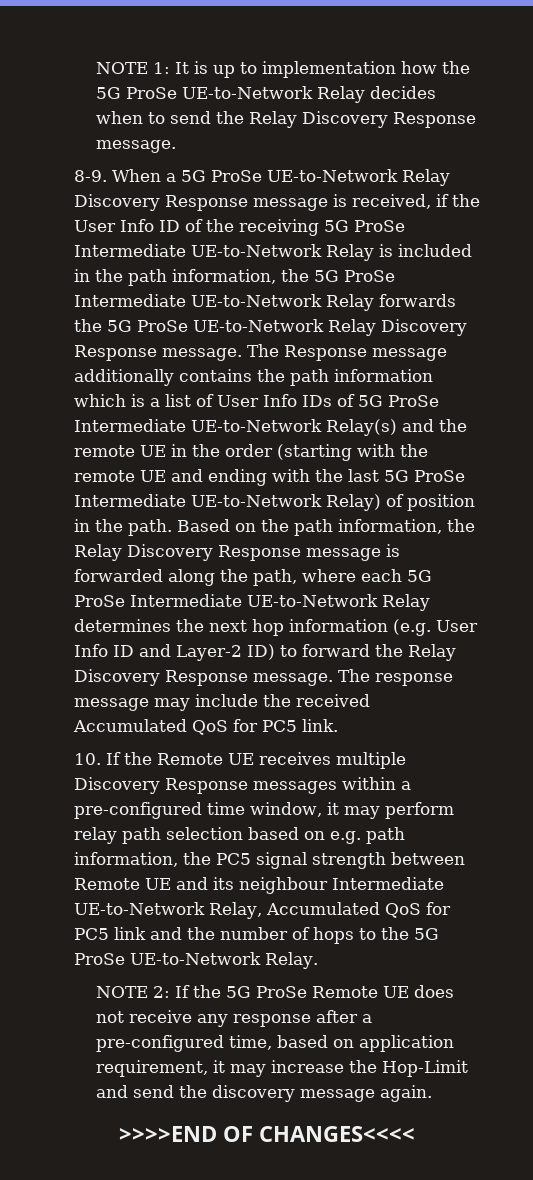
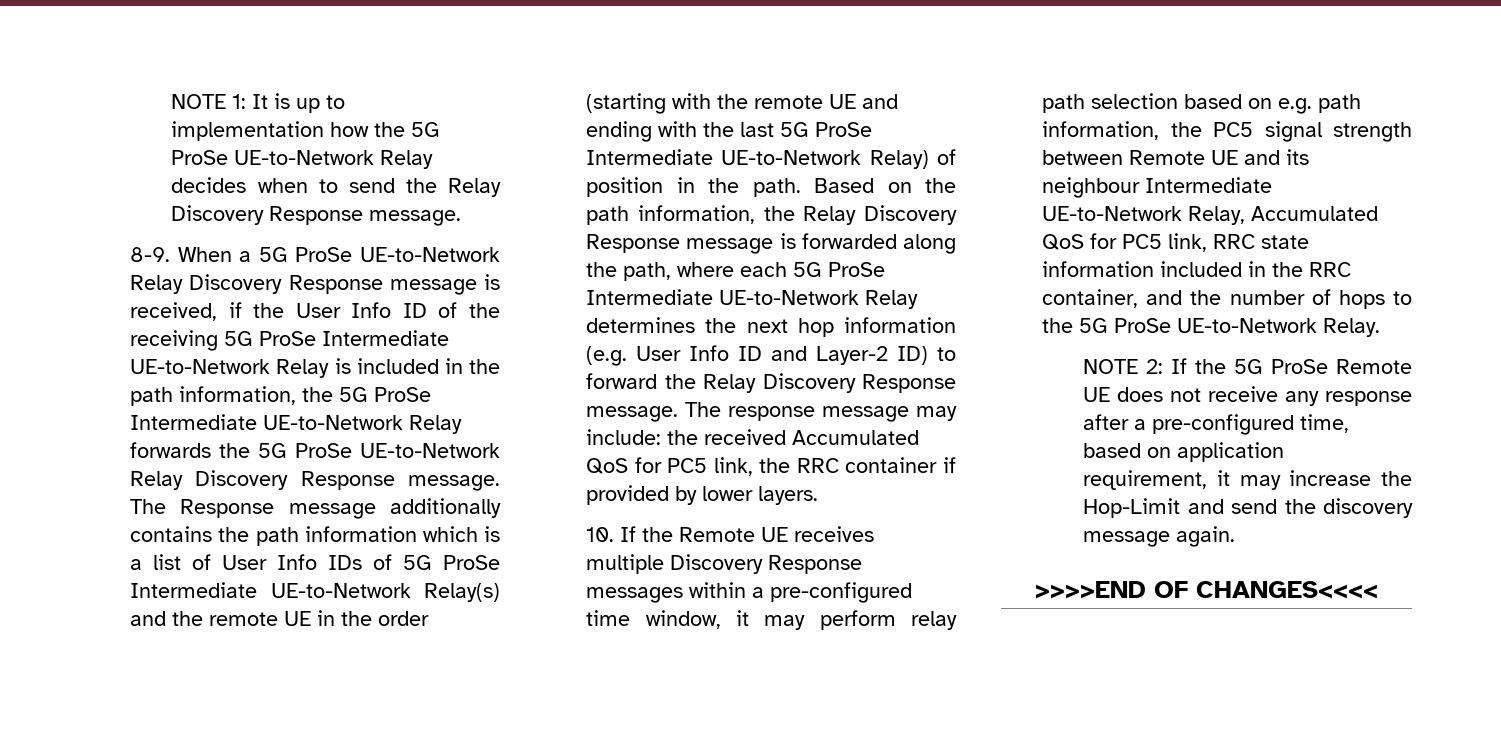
- The response message may include the received Accumulated QoS for PC5 link.
+ The response message may include: the received Accumulated QoS for PC5 link, the RRC container if provided by lower layers.
- 10. If the Remote UE receives multiple Discovery Response messages within a pre-configured time window, it may perform relay path selection based on e.g. path information, the PC5 signal strength between Remote UE and its neighbour Intermediate UE-to-Network Relay, Accumulated QoS for PC5 link and the number of hops to the 5G ProSe UE-to-Network Relay.
+ 10. If the Remote UE receives multiple Discovery Response messages within a pre-configured time window, it may perform relay path selection based on e.g. path information, the PC5 signal strength between Remote UE and its neighbour Intermediate UE-to-Network Relay, Accumulated QoS for PC5 link, RRC state information included in the RRC container, and the number of hops to the 5G ProSe UE-to-Network Relay.

